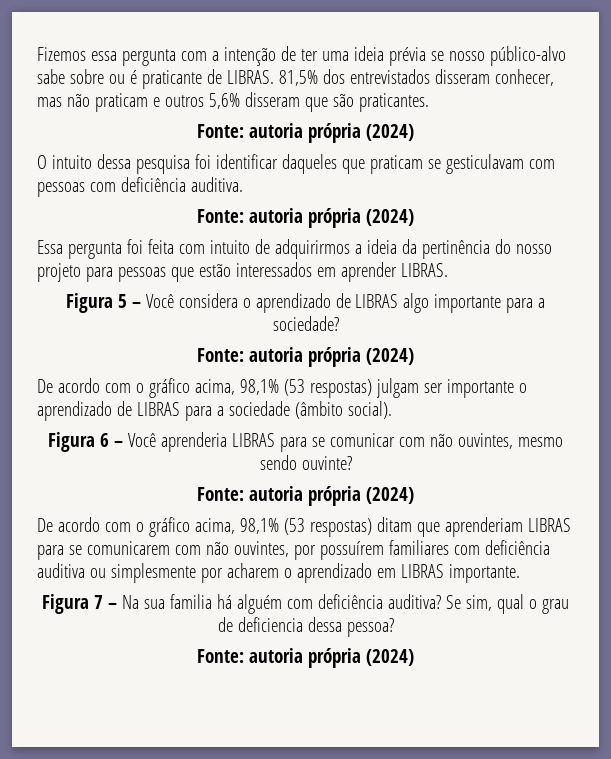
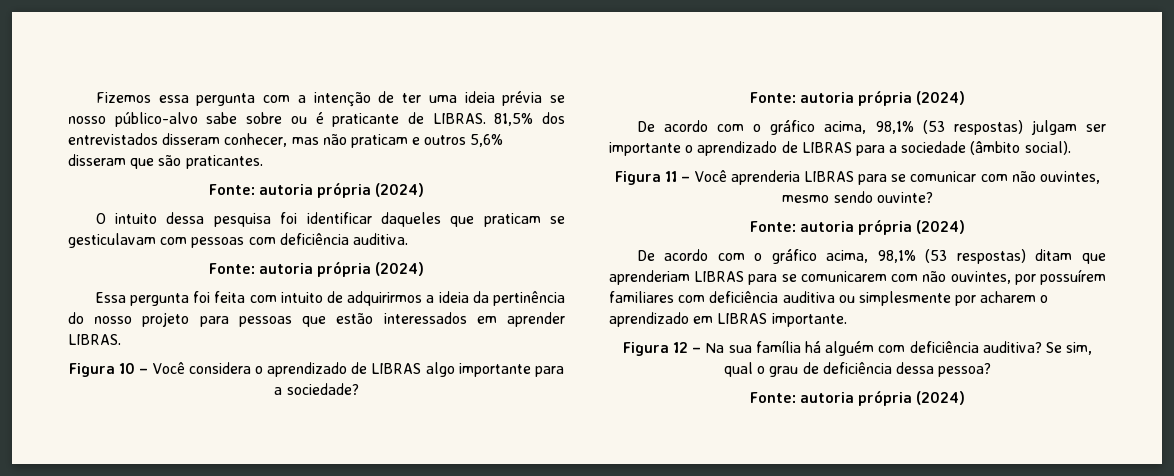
- Figura 5 – Você considera o aprendizado de LIBRAS algo importante para a sociedade?
+ Figura 10 – Você considera o aprendizado de LIBRAS algo importante para a sociedade?
- Figura 6 – Você aprenderia LIBRAS para se comunicar com não ouvintes, mesmo sendo ouvinte?
+ Figura 11 – Você aprenderia LIBRAS para se comunicar com não ouvintes, mesmo sendo ouvinte?
- Figura 7 – Na sua familia há alguém com deficiência auditiva?
+ Figura 12 – Na sua família há alguém com deficiência auditiva?
- Se sim, qual o grau de deficiencia dessa pessoa?
+ Se sim, qual o grau de deficiência dessa pessoa?

